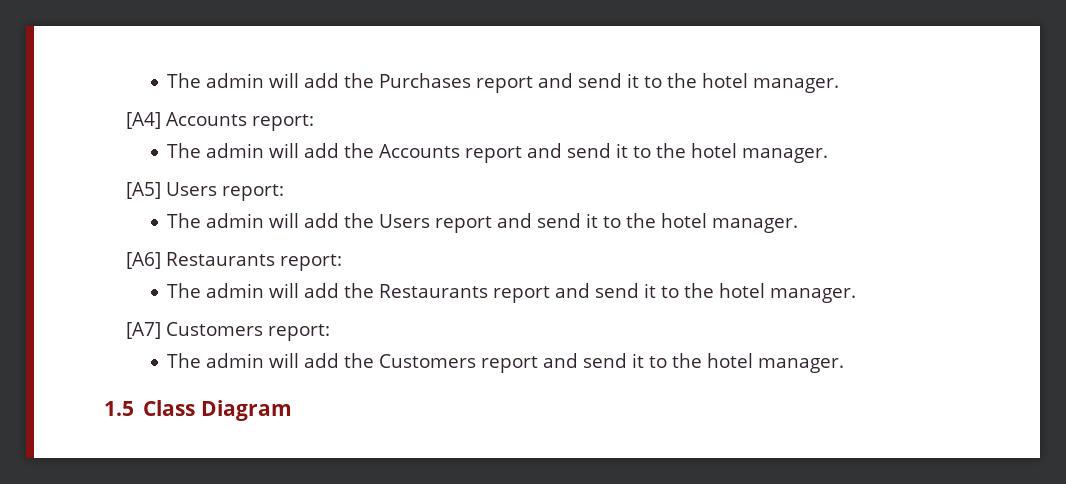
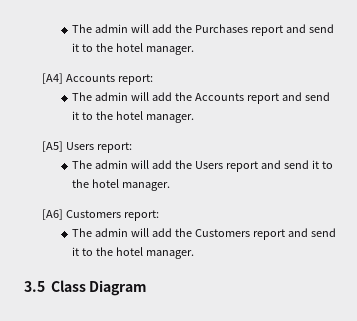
- [A6] Restaurants report:
- The admin will add the Restaurants report and send it to the hotel manager.
- [A7] Customers report:
+ [A6] Customers report:
- 1.5 Class Diagram
+ 3.5 Class Diagram

